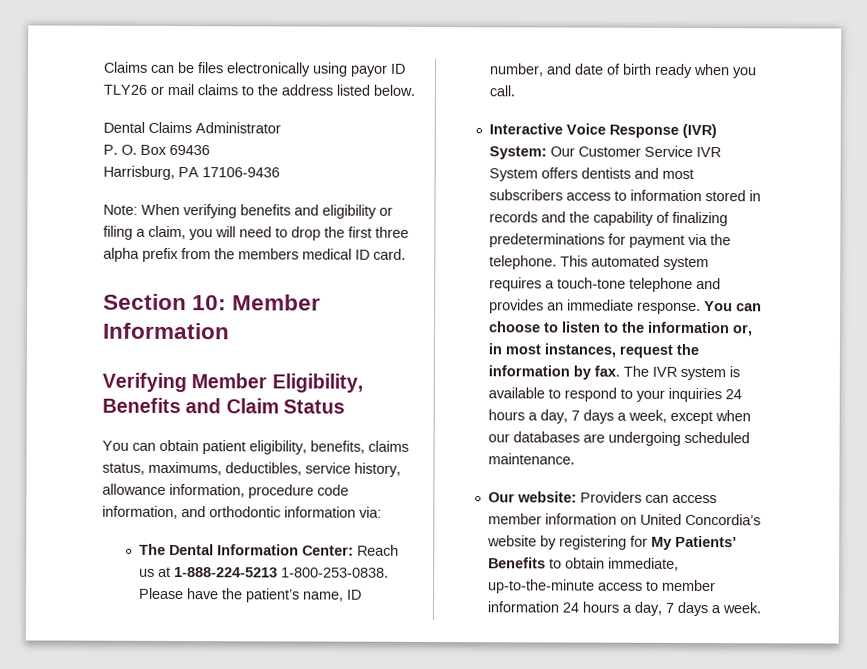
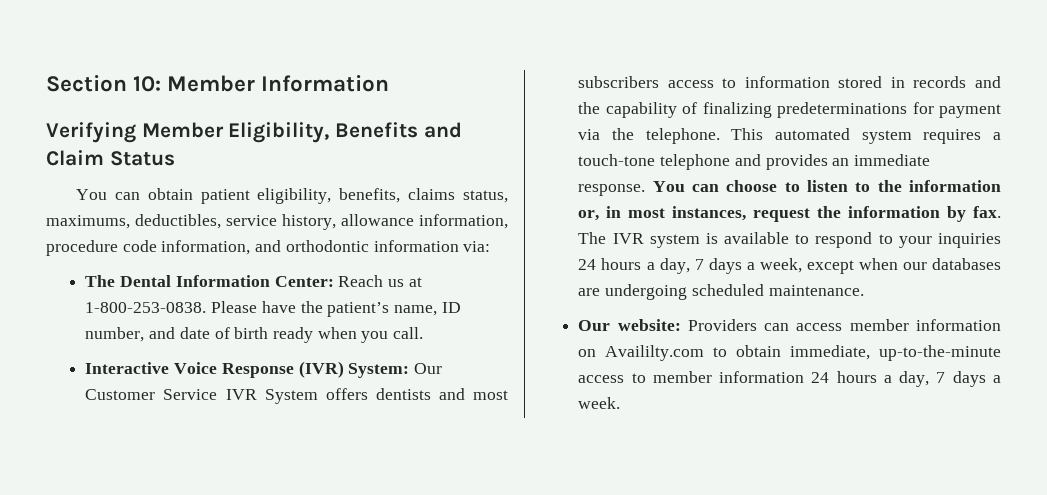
- Claims can be files electronically using payor ID TLY26 or mail claims to the address listed below.
- Dental Claims Administrator
- P. O. Box 69436
- Harrisburg, PA 17106-9436
- Note: When verifying benefits and eligibility or filing a claim, you will need to drop the first three alpha prefix from the members medical ID card.
- The Dental Information Center: Reach us at 1-888-224-5213 1-800-253-0838.
+ The Dental Information Center: Reach us at 1-800-253-0838.
- Our website: Providers can access member information on United Concordia’s website by registering for My Patients’ Benefits to obtain immediate, up-to-the-minute access to member information 24 hours a day, 7 days a week.
+ Our website: Providers can access member information on Availilty.com to obtain immediate, up-to-the-minute access to member information 24 hours a day, 7 days a week.

